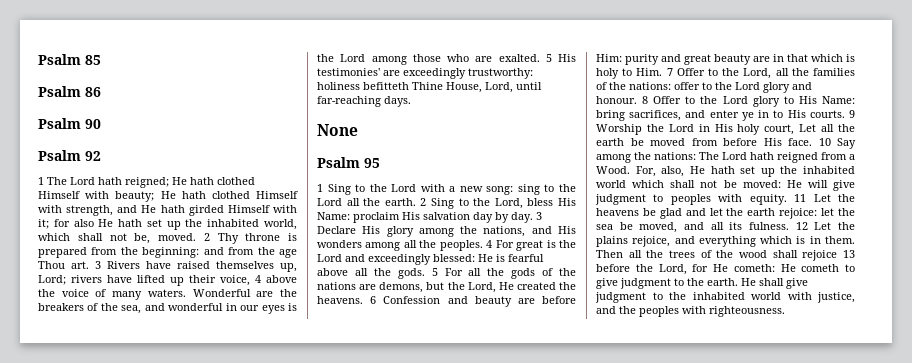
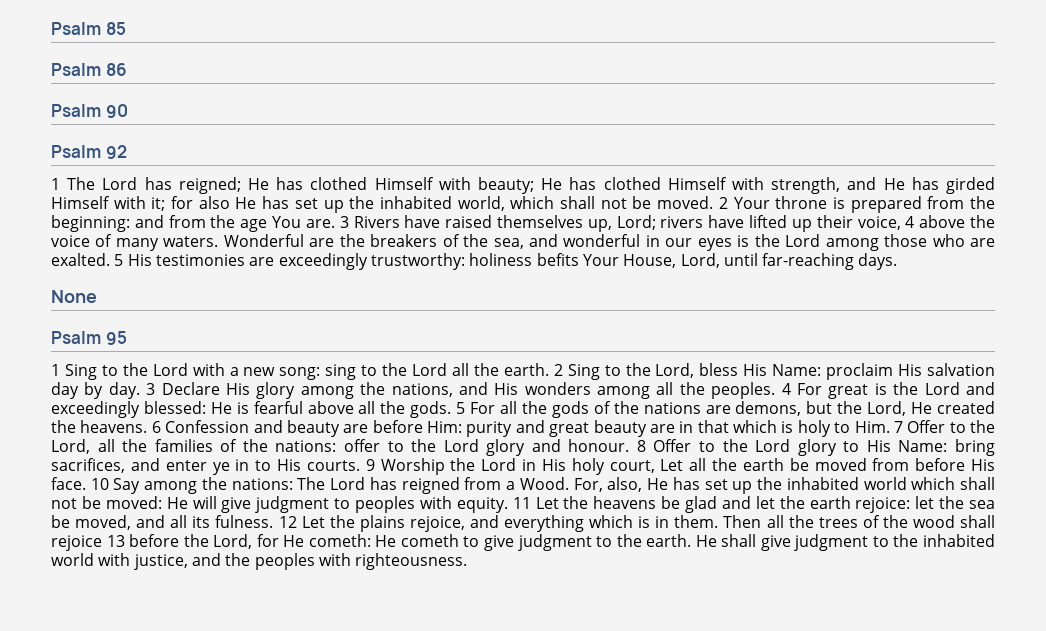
- 1 The Lord hath reigned; He hath clothed Himself with beauty; He hath clothed Himself with strength, and He hath girded Himself with it; for also He hath set up the inhabited world, which shall not be, moved.
+ 1 The Lord has reigned; He has clothed Himself with beauty; He has clothed Himself with strength, and He has girded Himself with it; for also He has set up the inhabited world, which shall not be moved.
- 2 Thy throne is prepared from the beginning: and from the age Thou art. 3 Rivers have raised themselves up, Lord; rivers have lifted up their voice, 4 above the voice of many waters.
+ 2 Your throne is prepared from the beginning: and from the age You are. 3 Rivers have raised themselves up, Lord; rivers have lifted up their voice, 4 above the voice of many waters.
- 5 His testimonies' are exceedingly trustworthy: holiness befitteth Thine House, Lord, until far-reaching days.
+ 5 His testimonies are exceedingly trustworthy: holiness befits Your House, Lord, until far-reaching days.
- 10 Say among the nations: The Lord hath reigned from a Wood.
+ 10 Say among the nations: The Lord has reigned from a Wood.
- For, also, He hath set up the inhabited world which shall not be moved: He will give judgment to peoples with equity.
+ For, also, He has set up the inhabited world which shall not be moved: He will give judgment to peoples with equity.

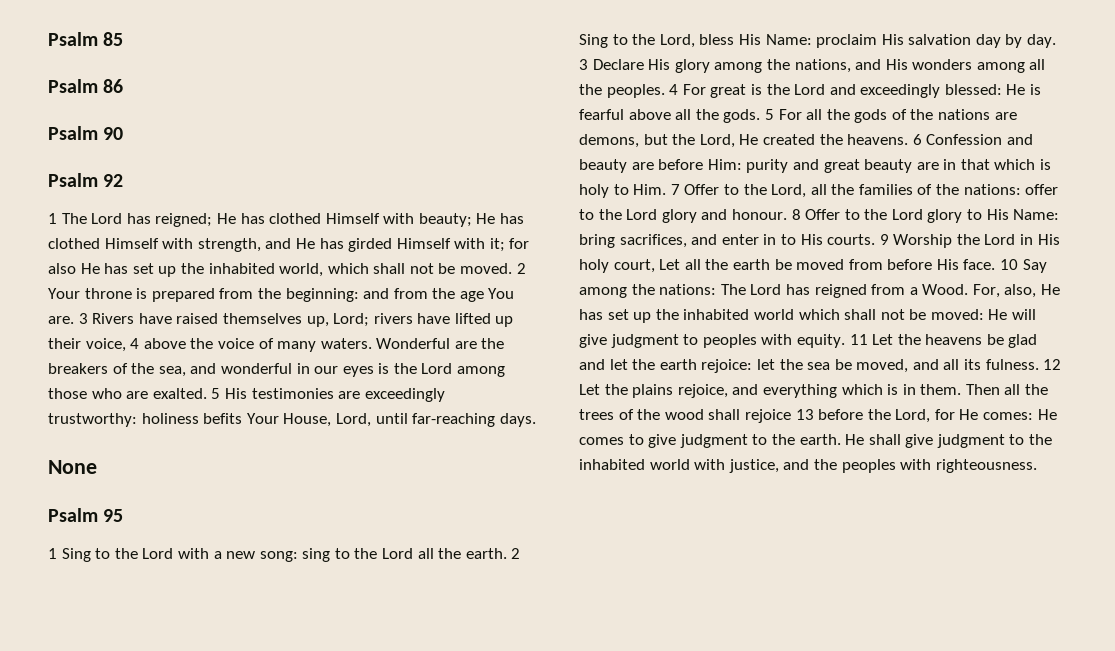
- 8 Offer to the Lord glory to His Name: bring sacrifices, and enter ye in to His courts.
+ 8 Offer to the Lord glory to His Name: bring sacrifices, and enter in to His courts.
- Then all the trees of the wood shall rejoice 13 before the Lord, for He cometh: He cometh to give judgment to the earth.
+ Then all the trees of the wood shall rejoice 13 before the Lord, for He comes: He comes to give judgment to the earth.

